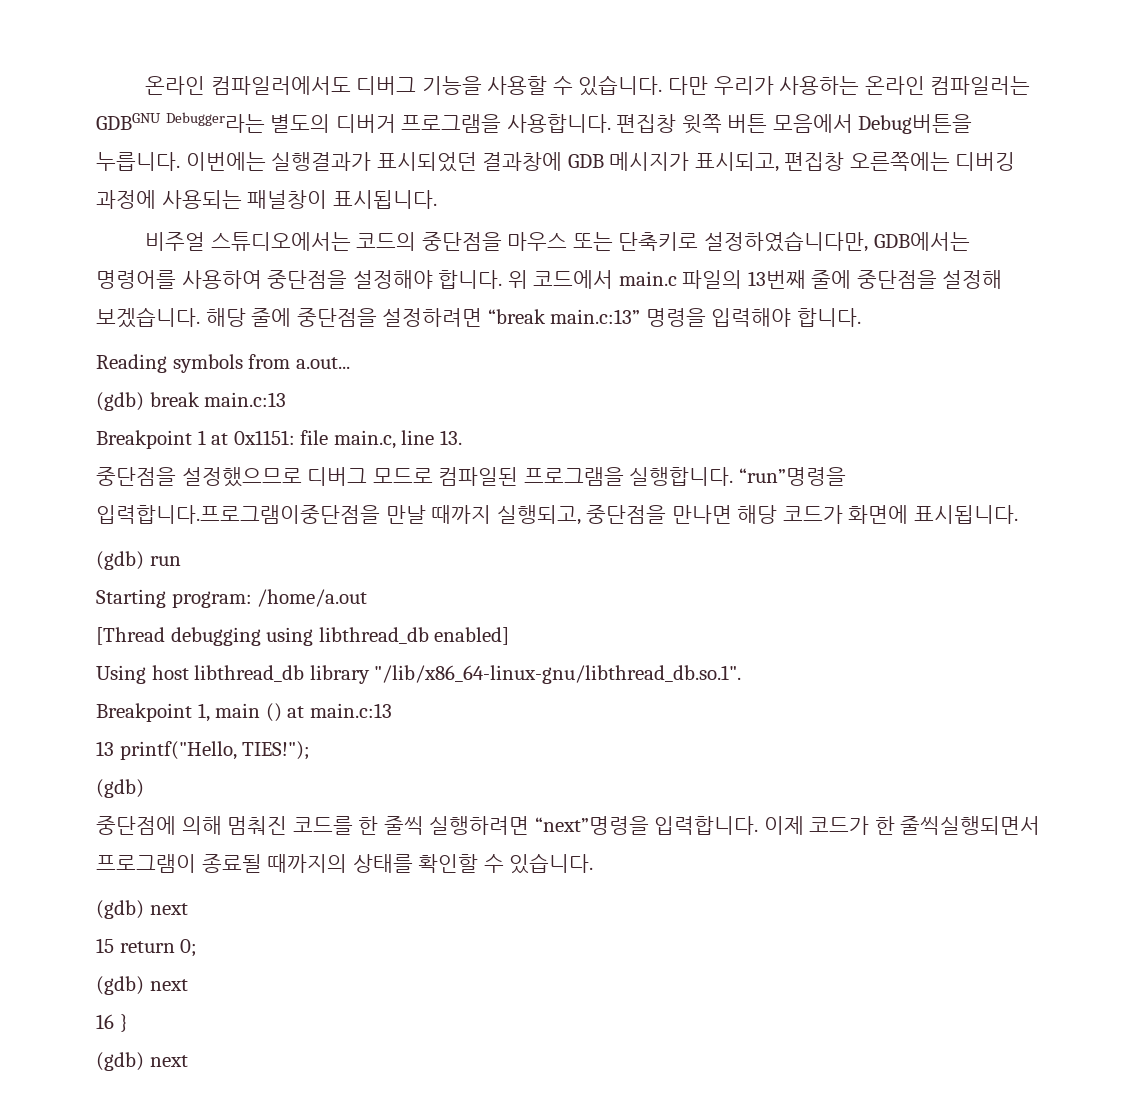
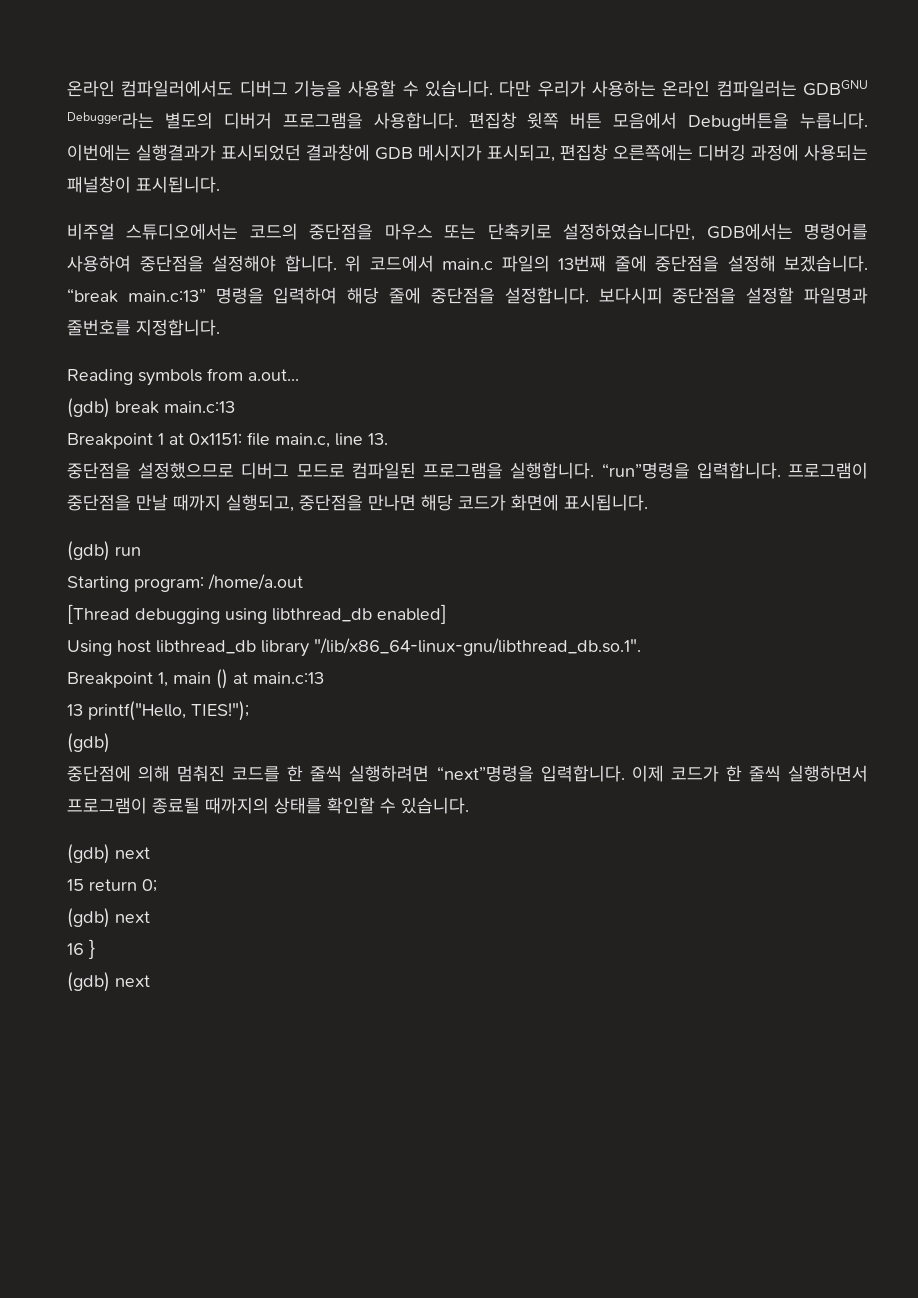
- 해당 줄에 중단점을 설정하려면 “break main.c:13” 명령을 입력해야 합니다.
+ “break main.c:13” 명령을 입력하여 해당 줄에 중단점을 설정합니다. 보다시피 중단점을 설정할 파일명과 줄번호를 지정합니다.
- “run”명령을 입력합니다.프로그램이중단점을 만날 때까지 실행되고, 중단점을 만나면 해당 코드가 화면에 표시됩니다.
+ “run”명령을 입력합니다. 프로그램이 중단점을 만날 때까지 실행되고, 중단점을 만나면 해당 코드가 화면에 표시됩니다.
- 이제 코드가 한 줄씩실행되면서 프로그램이 종료될 때까지의 상태를 확인할 수 있습니다.
+ 이제 코드가 한 줄씩 실행하면서 프로그램이 종료될 때까지의 상태를 확인할 수 있습니다.

